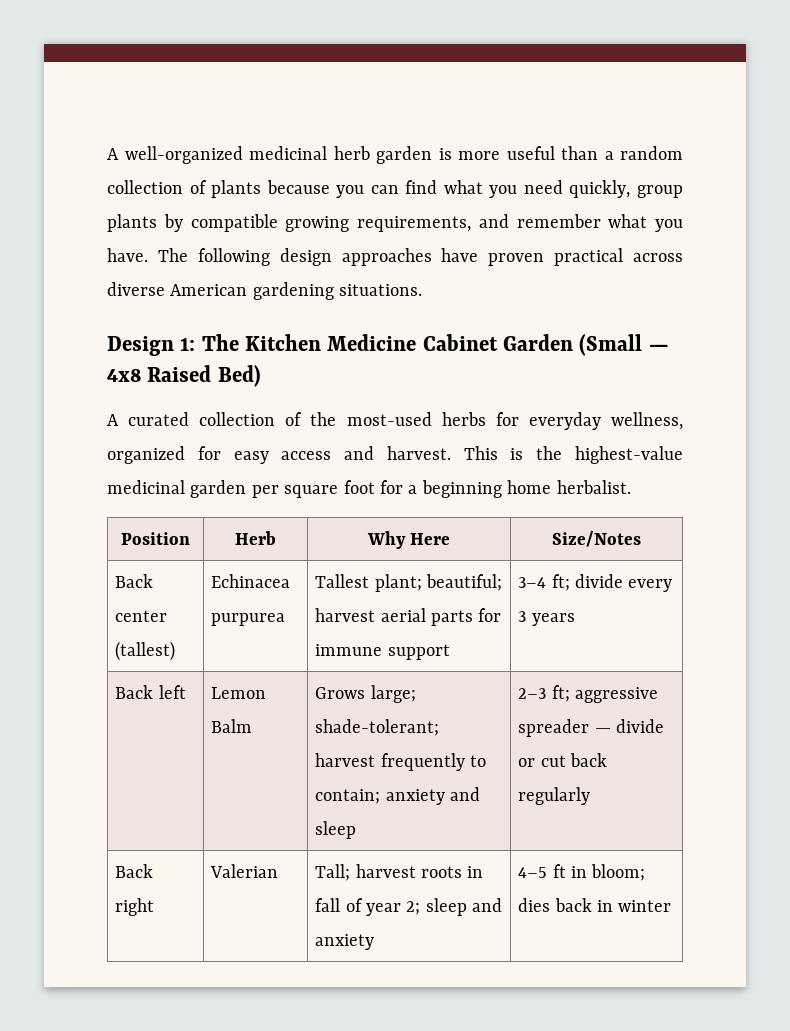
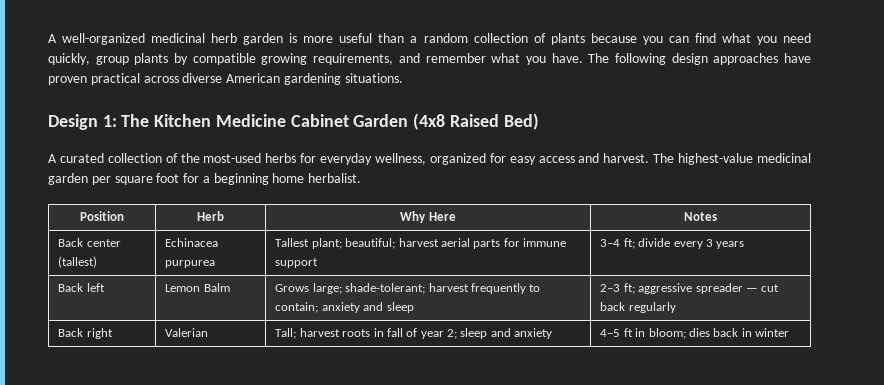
- Design 1: The Kitchen Medicine Cabinet Garden (Small — 4x8 Raised Bed)
+ Design 1: The Kitchen Medicine Cabinet Garden (4x8 Raised Bed)
- This is the highest-value medicinal garden per square foot for a beginning home herbalist.
+ The highest-value medicinal garden per square foot for a beginning home herbalist.
- Position | Herb | Why Here | Size/Notes
+ Position | Herb | Why Here | Notes
- Back left | Lemon Balm | Grows large; shade-tolerant; harvest frequently to contain; anxiety and sleep | 2–3 ft; aggressive spreader — divide or cut back regularly
+ Back left | Lemon Balm | Grows large; shade-tolerant; harvest frequently to contain; anxiety and sleep | 2–3 ft; aggressive spreader — cut back regularly

